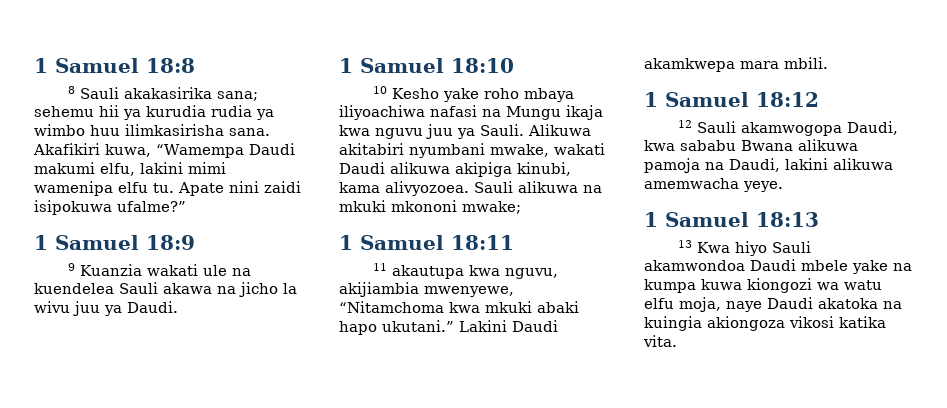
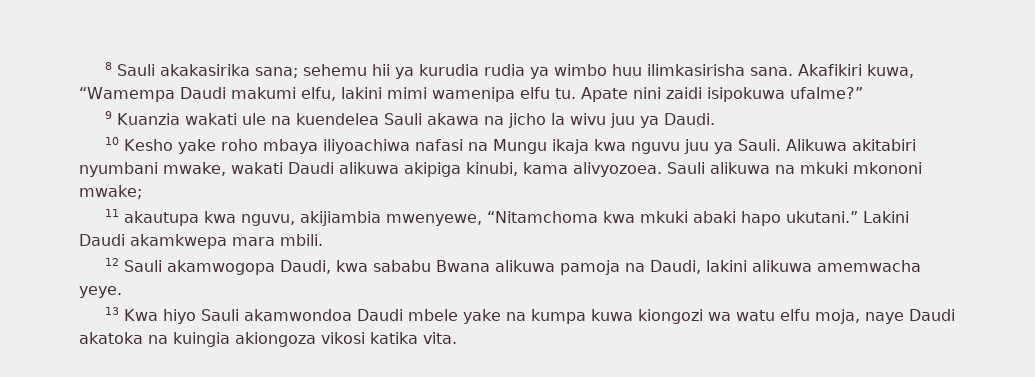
- 1 Samuel 18:8
- 1 Samuel 18:9
- 1 Samuel 18:10
- 1 Samuel 18:11
- 1 Samuel 18:12
- 1 Samuel 18:13

